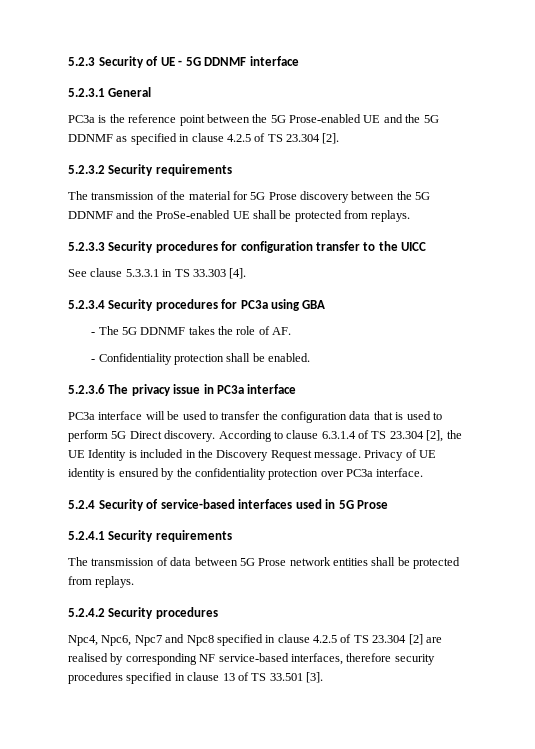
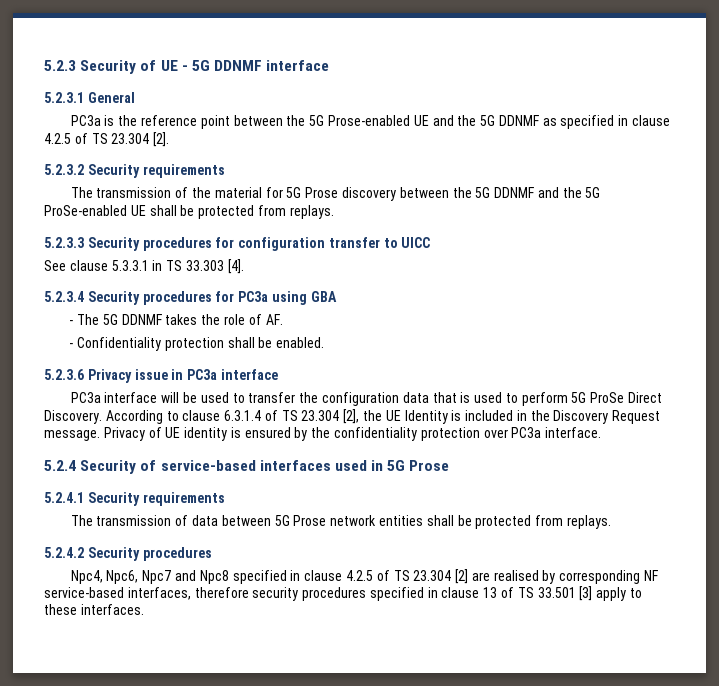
- The transmission of the material for 5G Prose discovery between the 5G DDNMF and the ProSe-enabled UE shall be protected from replays.
+ The transmission of the material for 5G Prose discovery between the 5G DDNMF and the 5G ProSe-enabled UE shall be protected from replays.
- 5.2.3.3 Security procedures for configuration transfer to the UICC
+ 5.2.3.3 Security procedures for configuration transfer to UICC
- 5.2.3.6 The privacy issue in PC3a interface
+ 5.2.3.6 Privacy issue in PC3a interface
- PC3a interface will be used to transfer the configuration data that is used to perform 5G Direct discovery.
+ PC3a interface will be used to transfer the configuration data that is used to perform 5G ProSe Direct Discovery.
- Npc4, Npc6, Npc7 and Npc8 specified in clause 4.2.5 of TS 23.304 [2] are realised by corresponding NF service-based interfaces, therefore security procedures specified in clause 13 of TS 33.501 [3].
+ Npc4, Npc6, Npc7 and Npc8 specified in clause 4.2.5 of TS 23.304 [2] are realised by corresponding NF service-based interfaces, therefore security procedures specified in clause 13 of TS 33.501 [3] apply to these interfaces.

